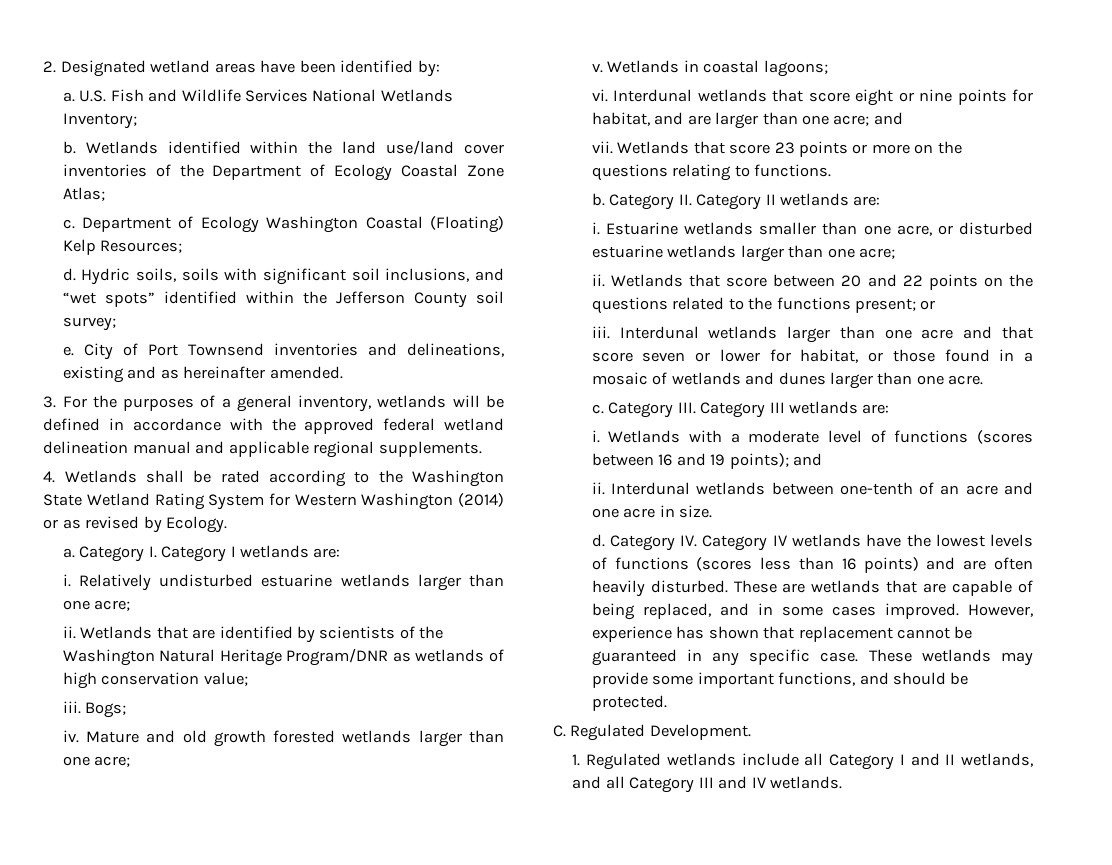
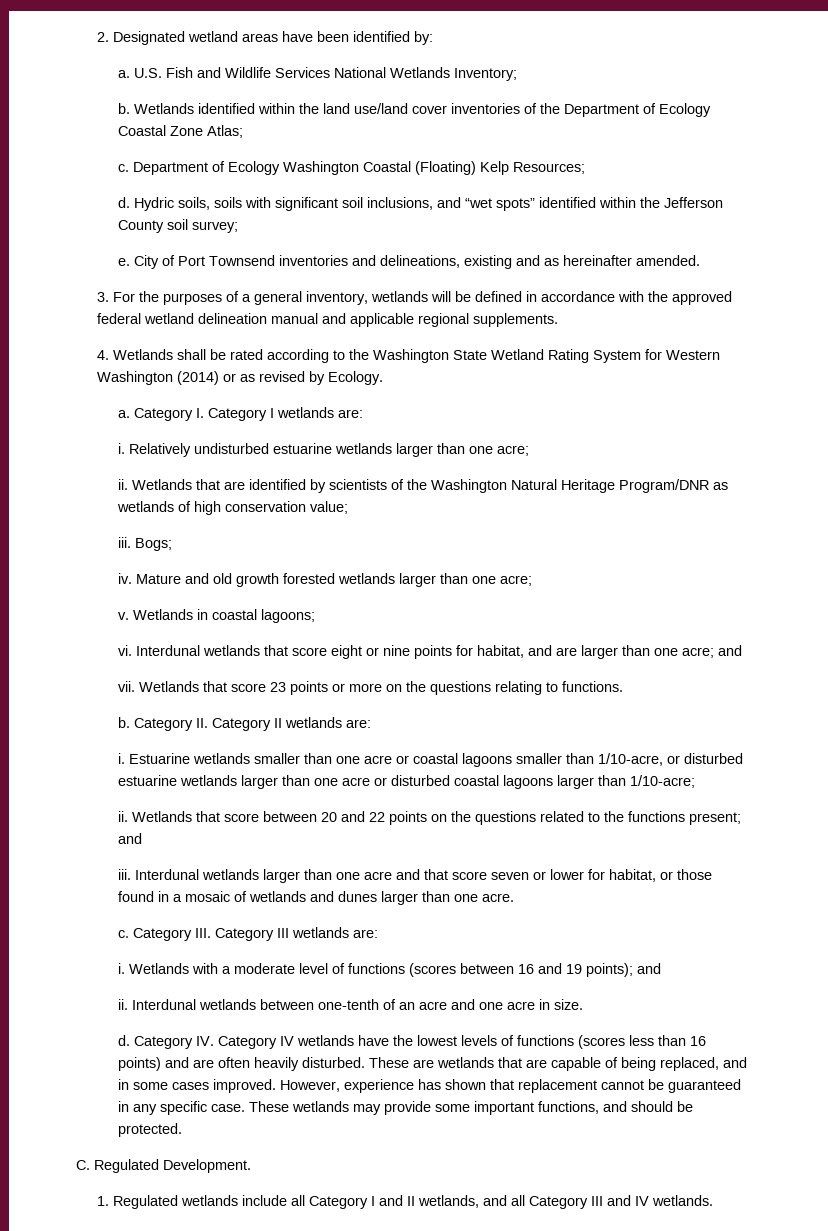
- Estuarine wetlands smaller than one acre, or disturbed estuarine wetlands larger than one acre;
+ Estuarine wetlands smaller than one acre or coastal lagoons smaller than 1/10-acre, or disturbed estuarine wetlands larger than one acre or disturbed coastal lagoons larger than 1/10-acre;
- Wetlands that score between 20 and 22 points on the questions related to the functions present; or
+ Wetlands that score between 20 and 22 points on the questions related to the functions present; and

